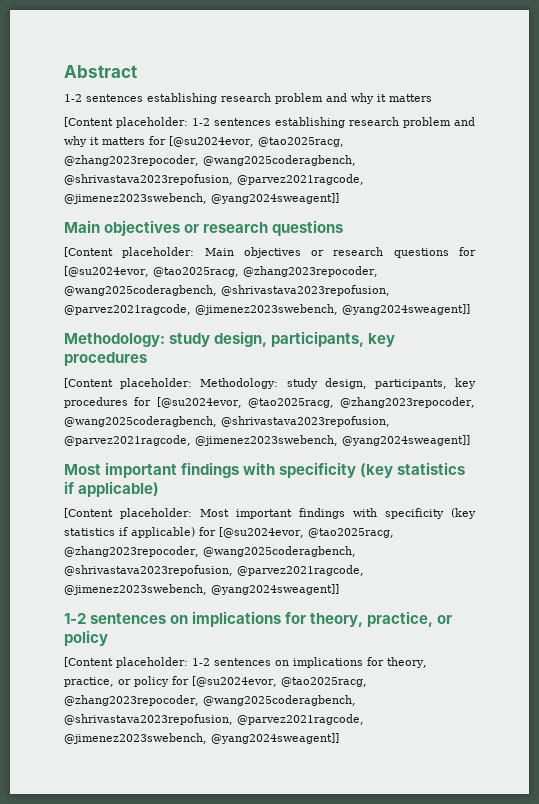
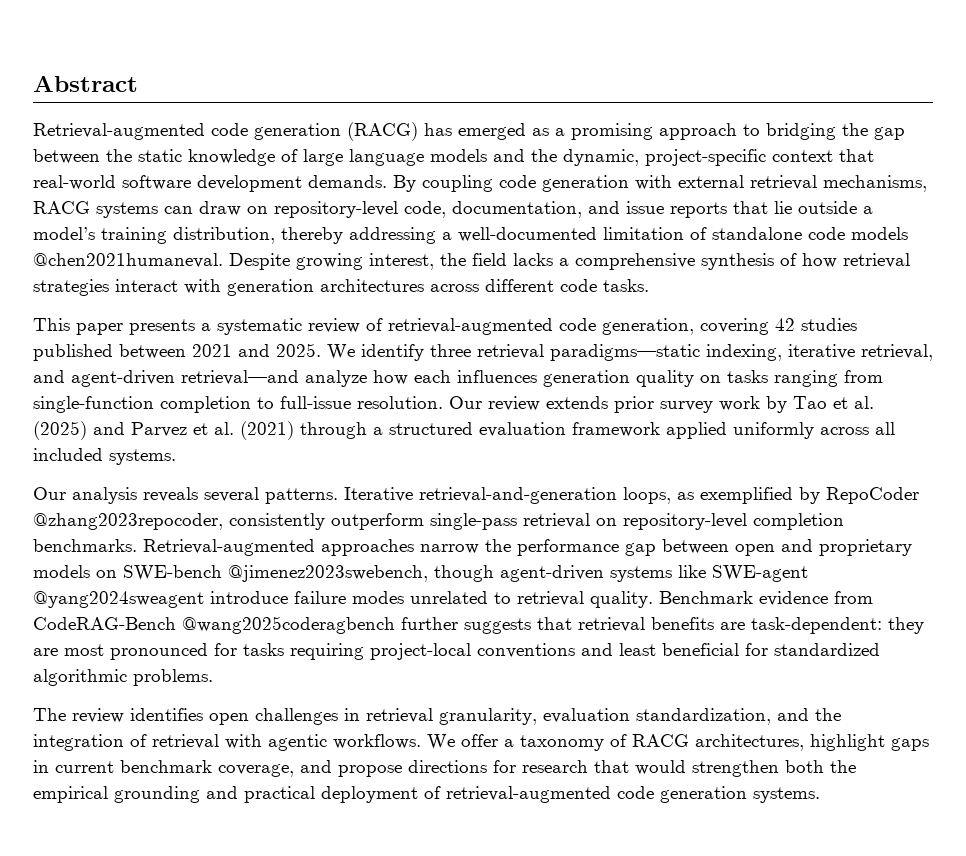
  Abstract
- 1-2 sentences establishing research problem and why it matters
- [Content placeholder: 1-2 sentences establishing research problem and why it matters for [@su2024evor, @tao2025racg, @zhang2023repocoder, @wang2025coderagbench, @shrivastava2023repofusion, @parvez2021ragcode, @jimenez2023swebench, @yang2024sweagent]]
- Main objectives or research questions
- [Content placeholder: Main objectives or research questions for [@su2024evor, @tao2025racg, @zhang2023repocoder, @wang2025coderagbench, @shrivastava2023repofusion, @parvez2021ragcode, @jimenez2023swebench, @yang2024sweagent]]
- Methodology: study design, participants, key procedures
- [Content placeholder: Methodology: study design, participants, key procedures for [@su2024evor, @tao2025racg, @zhang2023repocoder, @wang2025coderagbench, @shrivastava2023repofusion, @parvez2021ragcode, @jimenez2023swebench, @yang2024sweagent]]
- Most important findings with specificity (key statistics if applicable)
- [Content placeholder: Most important findings with specificity (key statistics if applicable) for [@su2024evor, @tao2025racg, @zhang2023repocoder, @wang2025coderagbench, @shrivastava2023repofusion, @parvez2021ragcode, @jimenez2023swebench, @yang2024sweagent]]
- 1-2 sentences on implications for theory, practice, or policy
- [Content placeholder: 1-2 sentences on implications for theory, practice, or policy for [@su2024evor, @tao2025racg, @zhang2023repocoder, @wang2025coderagbench, @shrivastava2023repofusion, @parvez2021ragcode, @jimenez2023swebench, @yang2024sweagent]]
+ Retrieval-augmented code generation (RACG) has emerged as a promising approach to bridging the gap between the static knowledge of large language models and the dynamic, project-specific context that real-world software development demands. By coupling code generation with external retrieval mechanisms, RACG systems can draw on repository-level code, documentation, and issue reports that lie outside a model’s training distribution, thereby addressing a well-documented limitation of standalone code models @chen2021humaneval. Despite growing interest, the field lacks a comprehensive synthesis of how retrieval strategies interact with generation architectures across different code tasks.
+ This paper presents a systematic review of retrieval-augmented code generation, covering 42 studies published between 2021 and 2025. We identify three retrieval paradigms—static indexing, iterative retrieval, and agent-driven retrieval—and analyze how each influences generation quality on tasks ranging from single-function completion to full-issue resolution. Our review extends prior survey work by Tao et al. (2025) and Parvez et al. (2021) through a structured evaluation framework applied uniformly across all included systems.
+ Our analysis reveals several patterns. Iterative retrieval-and-generation loops, as exemplified by RepoCoder @zhang2023repocoder, consistently outperform single-pass retrieval on repository-level completion benchmarks. Retrieval-augmented approaches narrow the performance gap between open and proprietary models on SWE-bench @jimenez2023swebench, though agent-driven systems like SWE-agent @yang2024sweagent introduce failure modes unrelated to retrieval quality. Benchmark evidence from CodeRAG-Bench @wang2025coderagbench further suggests that retrieval benefits are task-dependent: they are most pronounced for tasks requiring project-local conventions and least beneficial for standardized algorithmic problems.
+ The review identifies open challenges in retrieval granularity, evaluation standardization, and the integration of retrieval with agentic workflows. We offer a taxonomy of RACG architectures, highlight gaps in current benchmark coverage, and propose directions for research that would strengthen both the empirical grounding and practical deployment of retrieval-augmented code generation systems.

